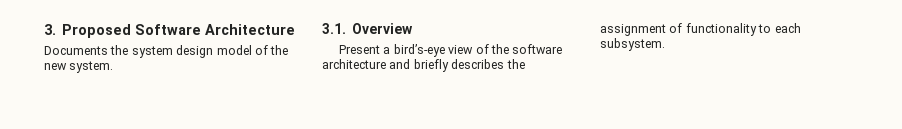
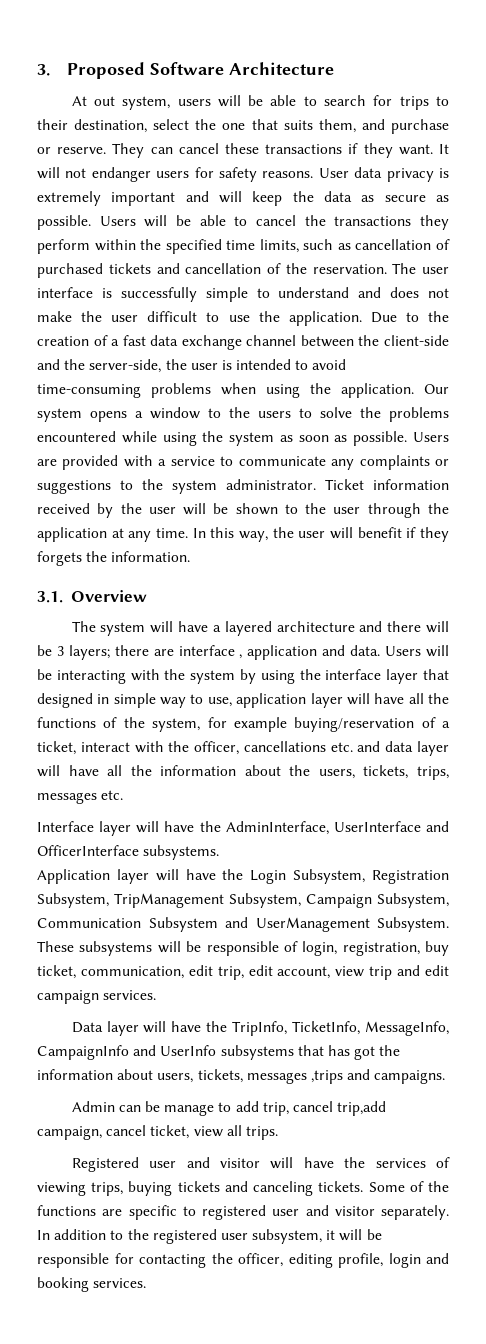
- Documents the system design model of the new system.
+ At out system, users will be able to search for trips to their destination, select the one that suits them, and purchase or reserve. They can cancel these transactions if they want. It will not endanger users for safety reasons. User data privacy is extremely important and will keep the data as secure as possible. Users will be able to cancel the transactions they perform within the specified time limits, such as cancellation of purchased tickets and cancellation of the reservation. The user interface is successfully simple to understand and does not make the user difficult to use the application. Due to the creation of a fast data exchange channel between the client-side and the server-side, the user is intended to avoid time-consuming problems when using the application. Our system opens a window to the users to solve the problems encountered while using the system as soon as possible. Users are provided with a service to communicate any complaints or suggestions to the system administrator. Ticket information received by the user will be shown to the user through the application at any time. In this way, the user will benefit if they forgets the information.
  3.1. Overview
- Present a bird’s-eye view of the software architecture and briefly describes the assignment of functionality to each subsystem.
+ The system will have a layered architecture and there will be 3 layers; there are interface , application and data. Users will be interacting with the system by using the interface layer that designed in simple way to use, application layer will have all the functions of the system, for example buying/reservation of a ticket, interact with the officer, cancellations etc. and data layer will have all the information about the users, tickets, trips, messages etc.
+ Interface layer will have the AdminInterface, UserInterface and OfficerInterface subsystems.
+ Application layer will have the Login Subsystem, Registration Subsystem, TripManagement Subsystem, Campaign Subsystem, Communication Subsystem and UserManagement Subsystem. These subsystems will be responsible of login, registration, buy ticket, communication, edit trip, edit account, view trip and edit campaign services.
+ Data layer will have the TripInfo, TicketInfo, MessageInfo, CampaignInfo and UserInfo subsystems that has got the information about users, tickets, messages ,trips and campaigns.
+ Admin can be manage to add trip, cancel trip,add campaign, cancel ticket, view all trips.
+ Registered user and visitor will have the services of viewing trips, buying tickets and canceling tickets. Some of the functions are specific to registered user and visitor separately. In addition to the registered user subsystem, it will be responsible for contacting the officer, editing profile, login and booking services.

